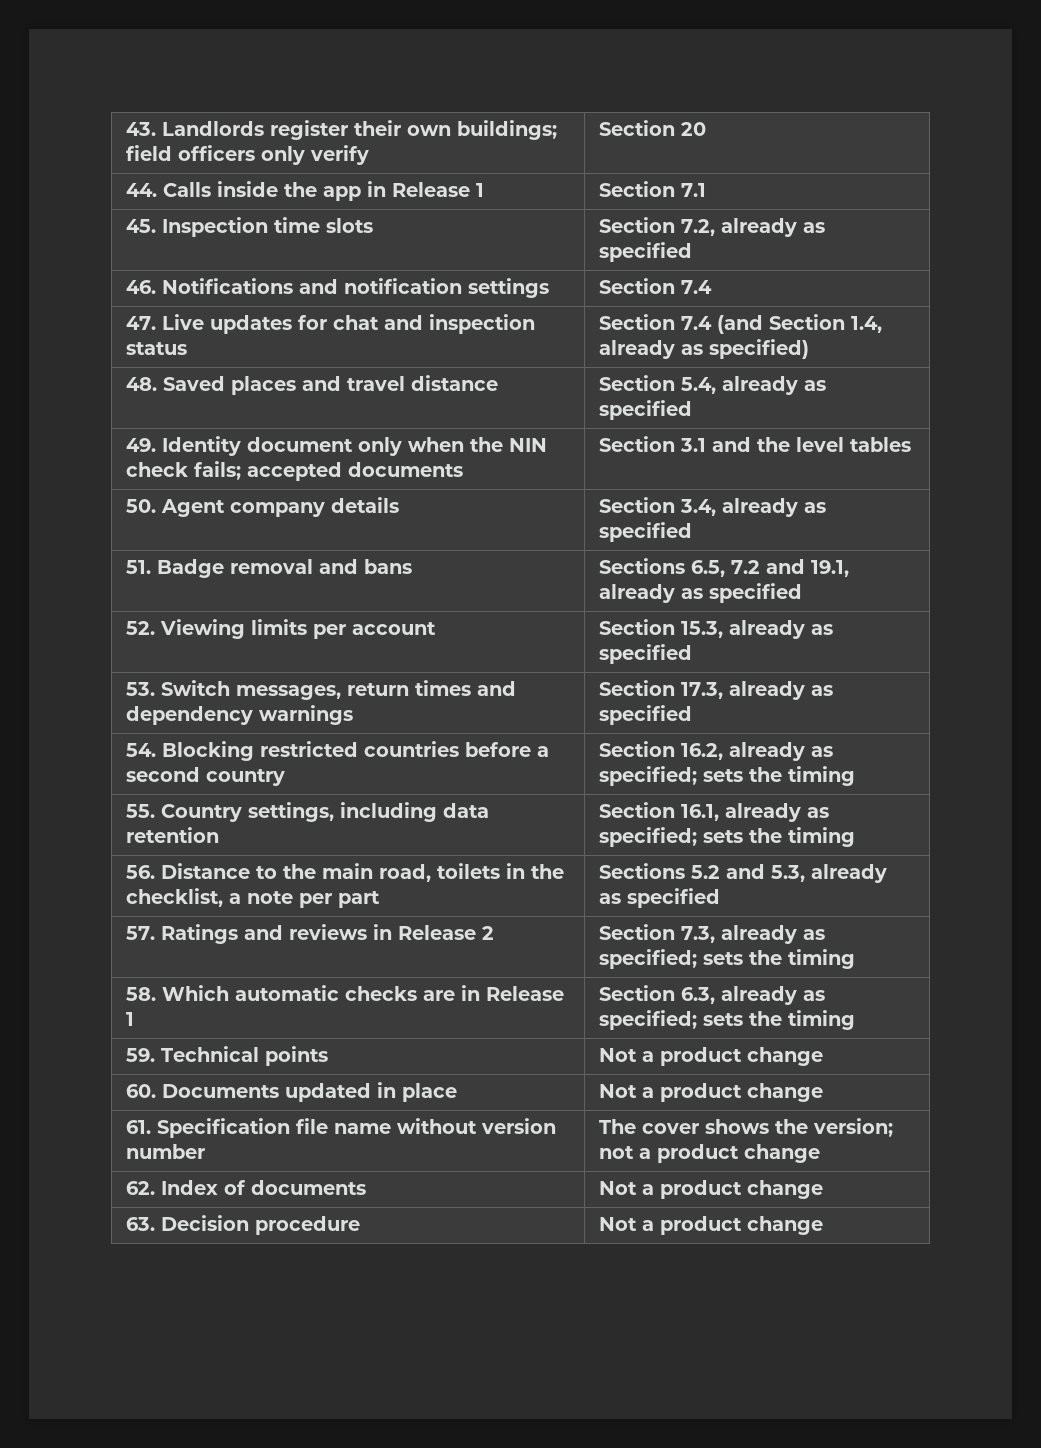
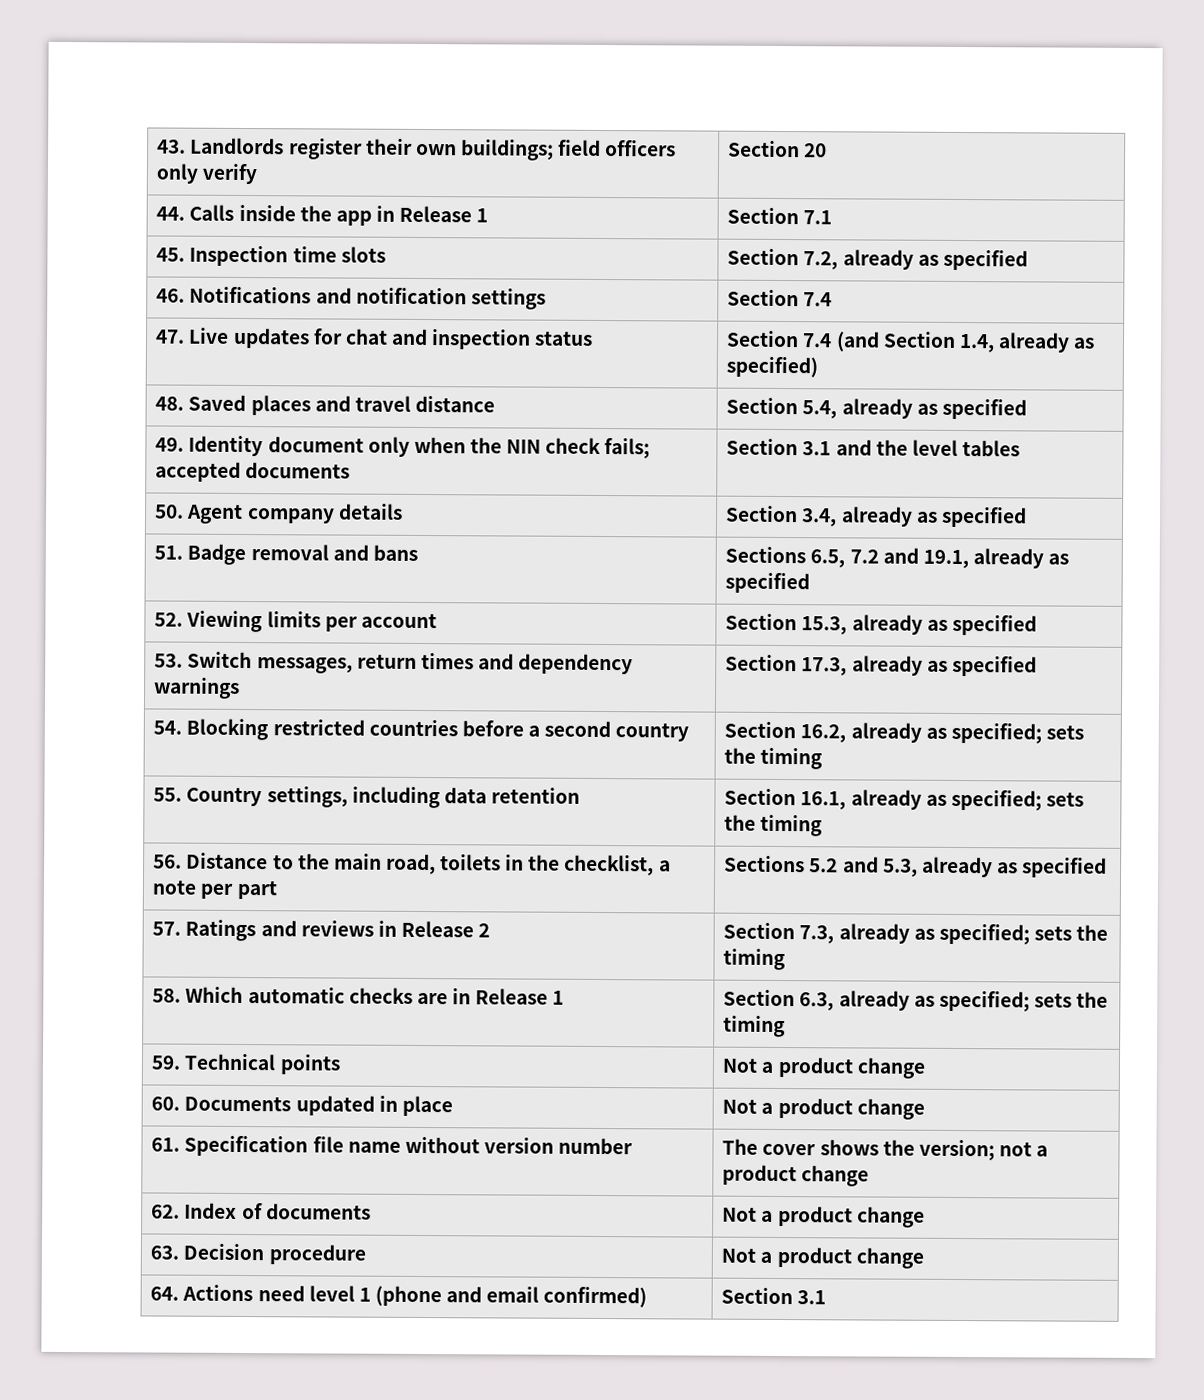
+ 64. Actions need level 1 (phone and email confirmed) | Section 3.1

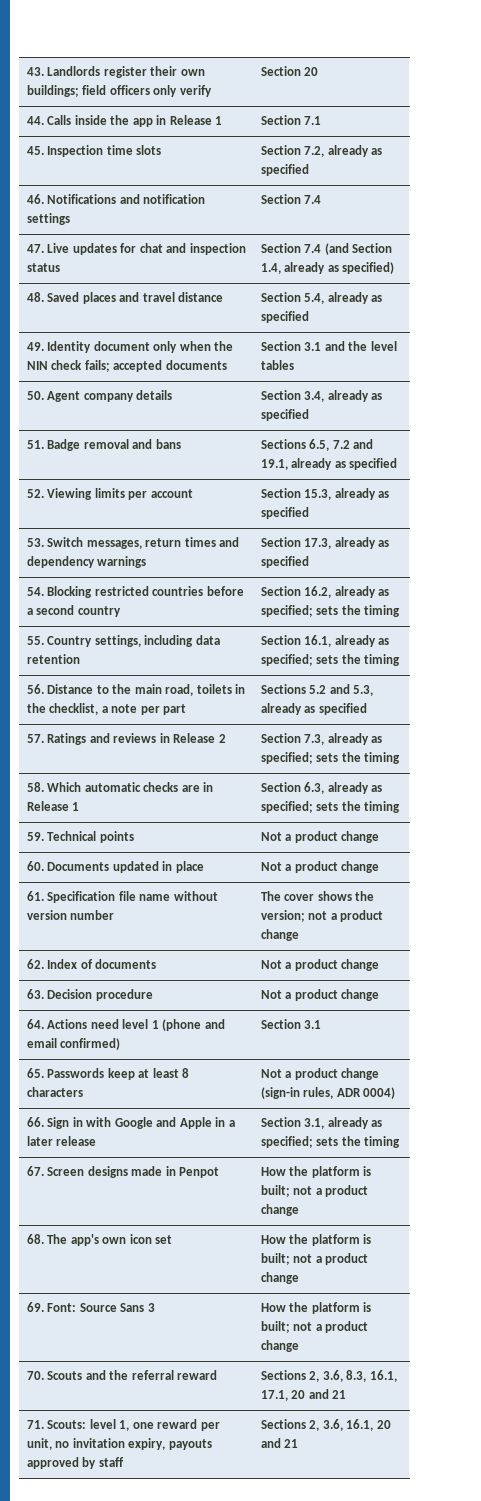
+ 65. Passwords keep at least 8 characters | Not a product change (sign-in rules, ADR 0004)
+ 66. Sign in with Google and Apple in a later release | Section 3.1, already as specified; sets the timing
+ 67. Screen designs made in Penpot | How the platform is built; not a product change
+ 68. The app's own icon set | How the platform is built; not a product change
+ 69. Font: Source Sans 3 | How the platform is built; not a product change
+ 70. Scouts and the referral reward | Sections 2, 3.6, 8.3, 16.1, 17.1, 20 and 21
+ 71. Scouts: level 1, one reward per unit, no invitation expiry, payouts approved by staff | Sections 2, 3.6, 16.1, 20 and 21

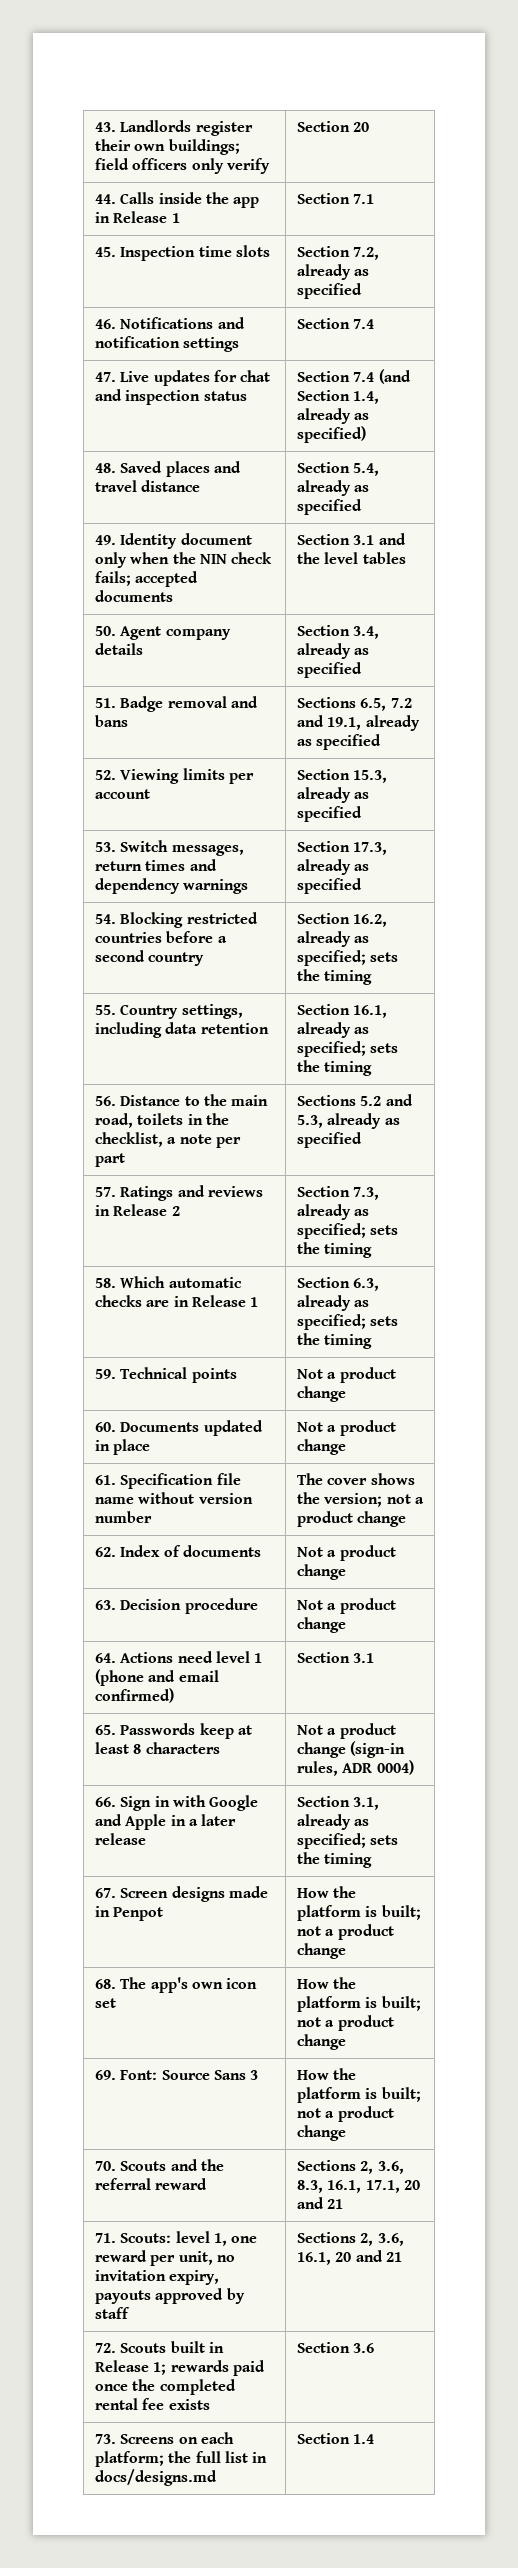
+ 72. Scouts built in Release 1; rewards paid once the completed rental fee exists | Section 3.6
+ 73. Screens on each platform; the full list in docs/designs.md | Section 1.4

